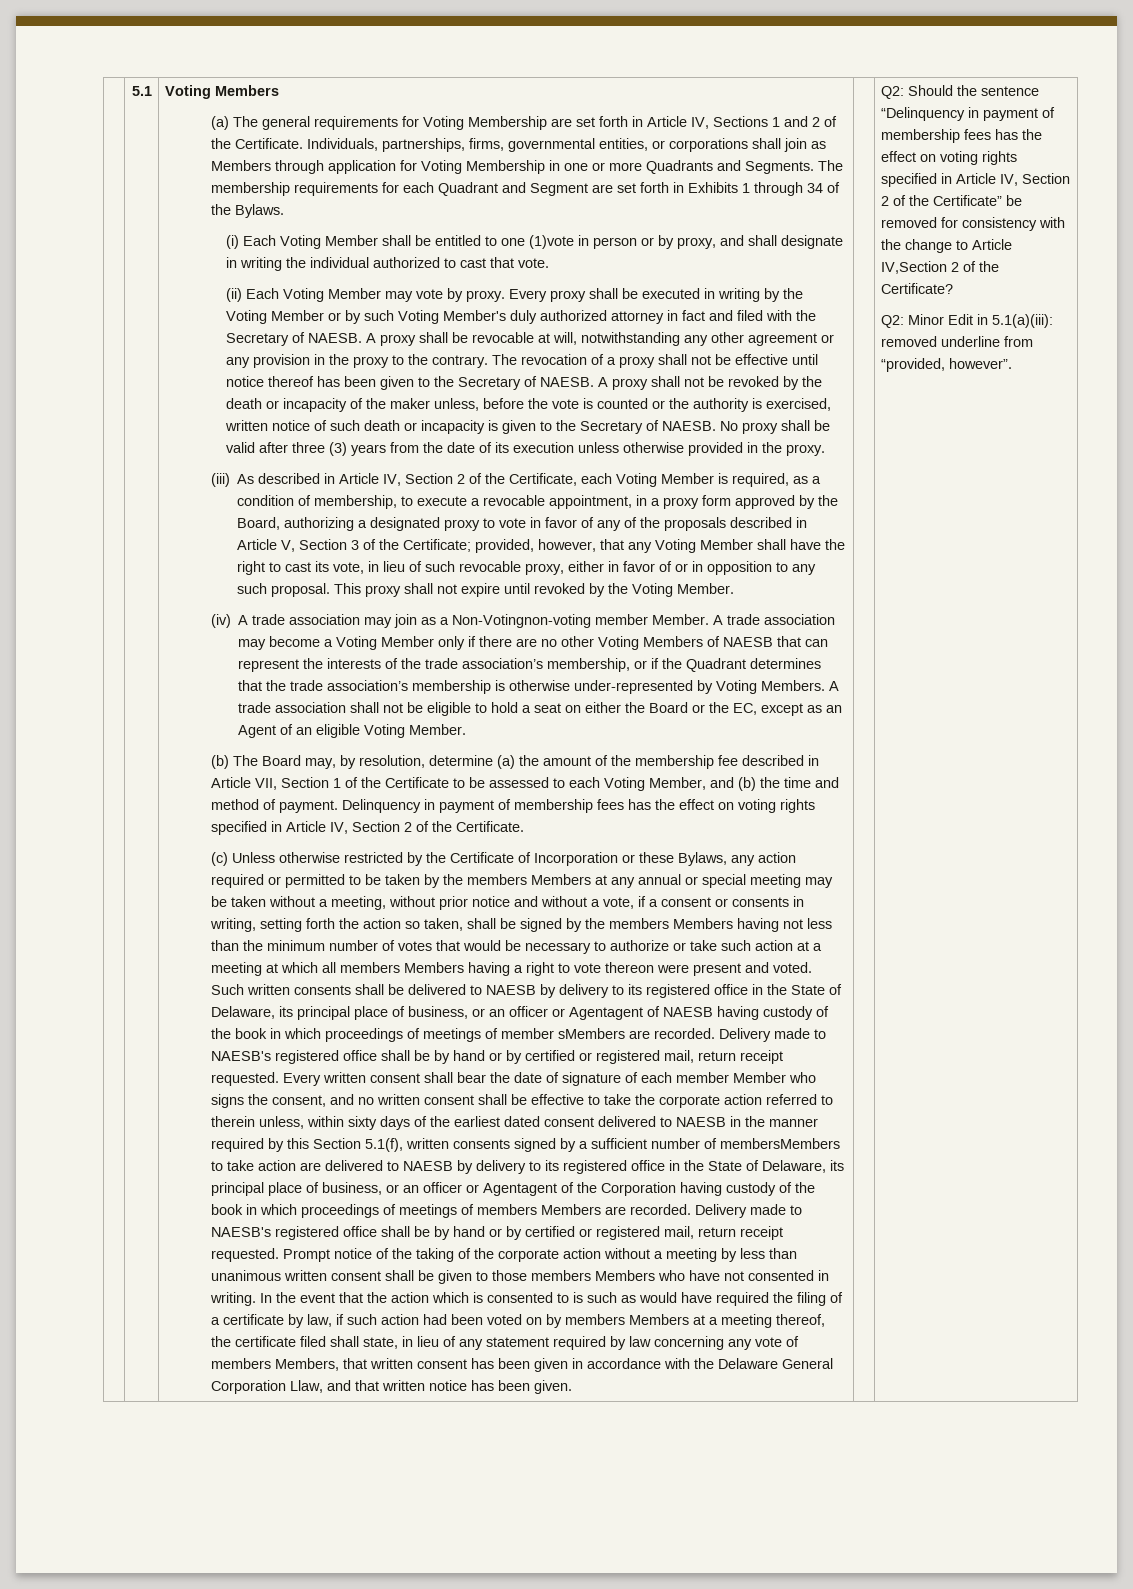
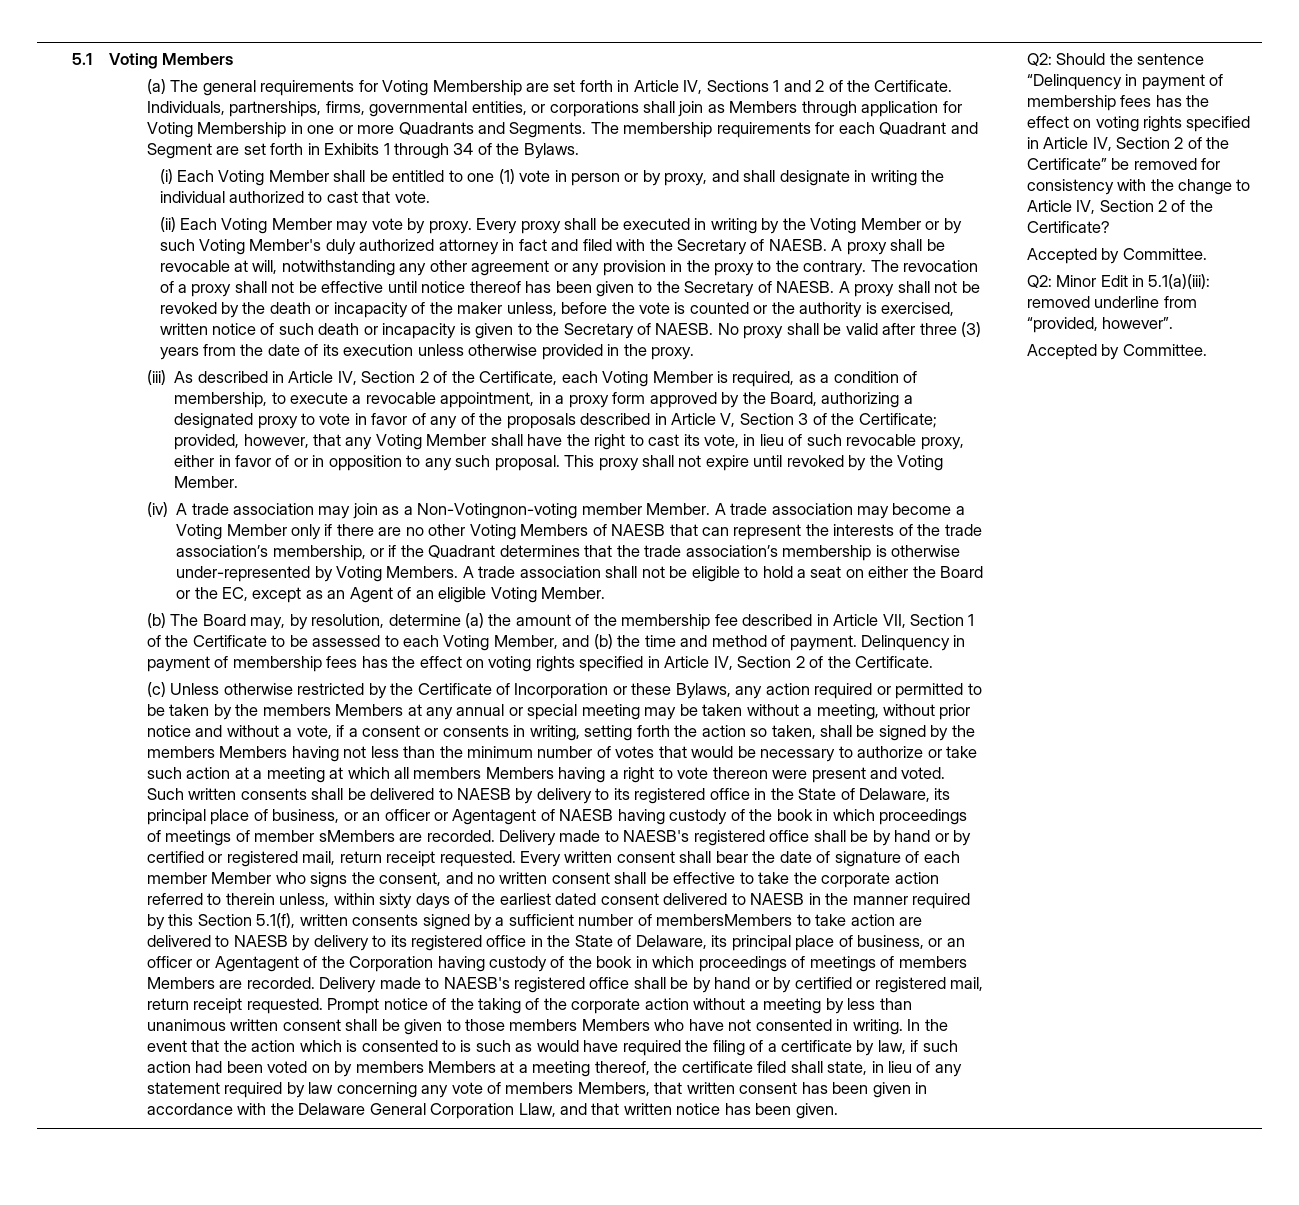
- (i) Each Voting Member shall be entitled to one (1)vote in person or by proxy, and shall designate in writing the individual authorized to cast that vote.
+ (i) Each Voting Member shall be entitled to one (1) vote in person or by proxy, and shall designate in writing the individual authorized to cast that vote.
- Q2: Should the sentence “Delinquency in payment of membership fees has the effect on voting rights specified in Article IV, Section 2 of the Certificate” be removed for consistency with the change to Article IV,Section 2 of the Certificate?
+ Q2: Should the sentence “Delinquency in payment of membership fees has the effect on voting rights specified in Article IV, Section 2 of the Certificate” be removed for consistency with the change to Article IV, Section 2 of the Certificate?
+ Accepted by Committee.
  Q2: Minor Edit in 5.1(a)(iii): removed underline from “provided, however”.
+ Accepted by Committee.

